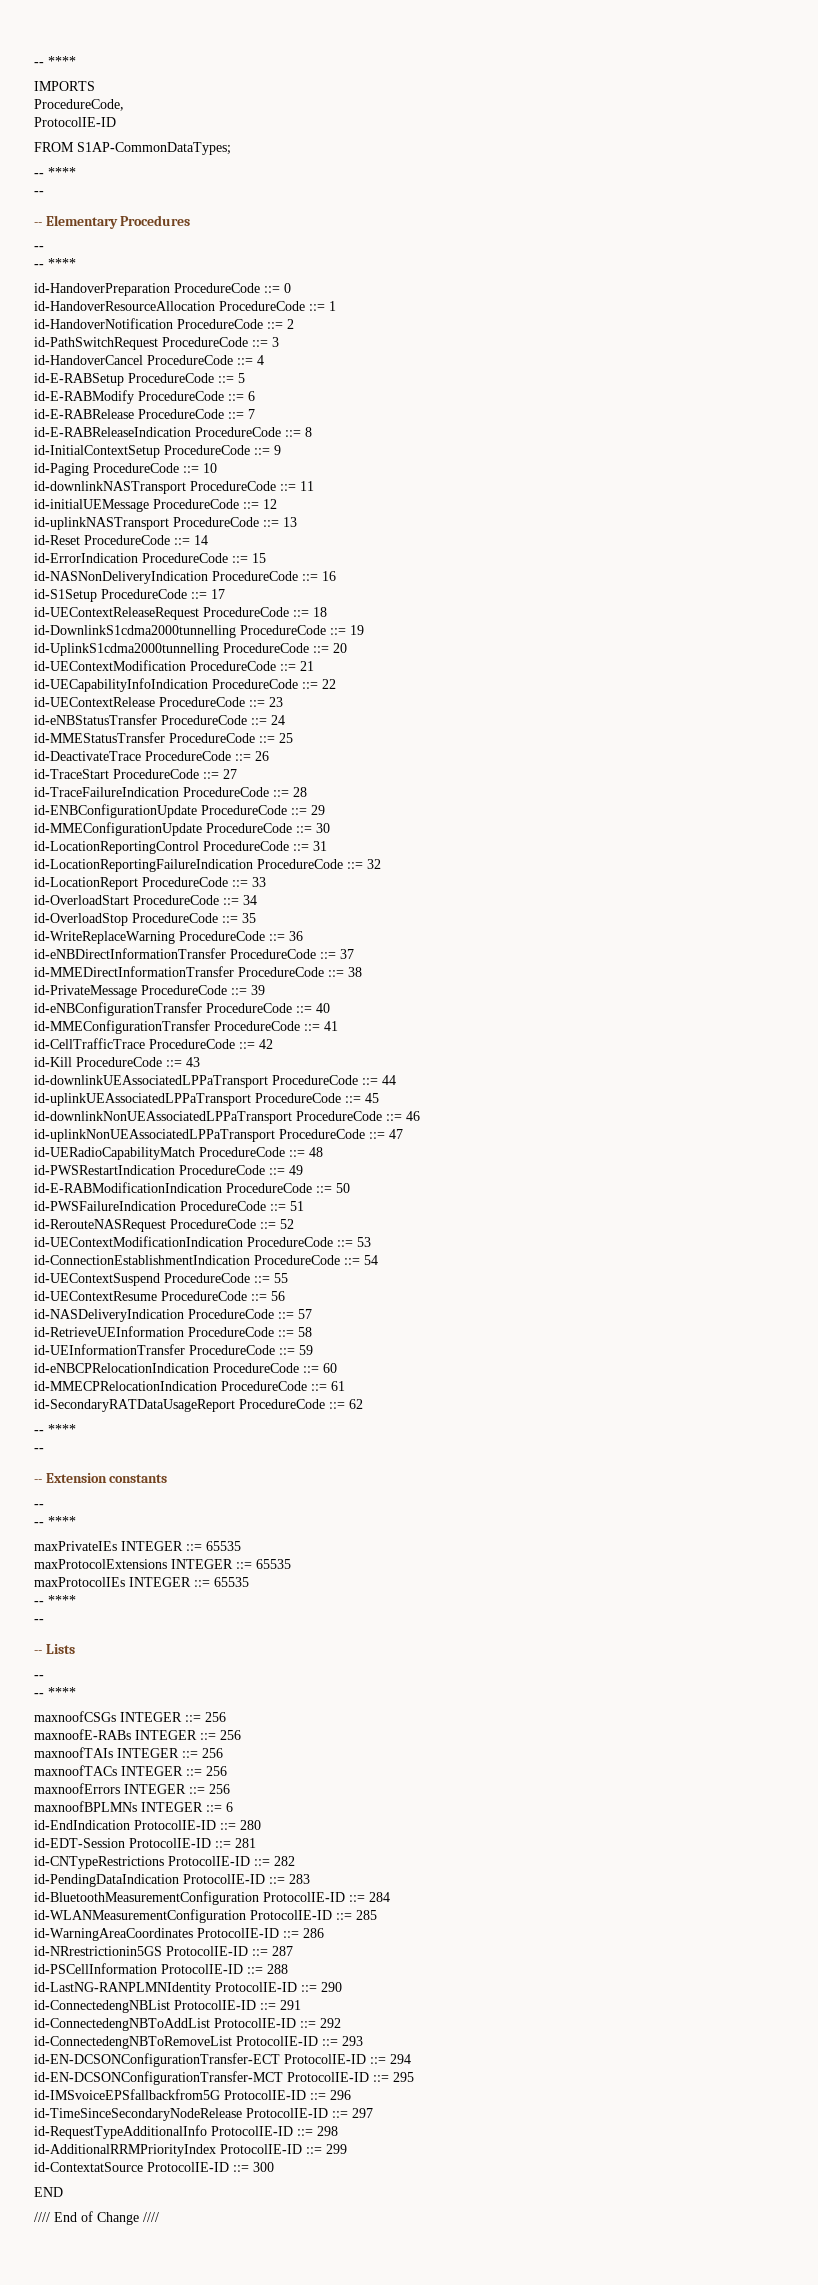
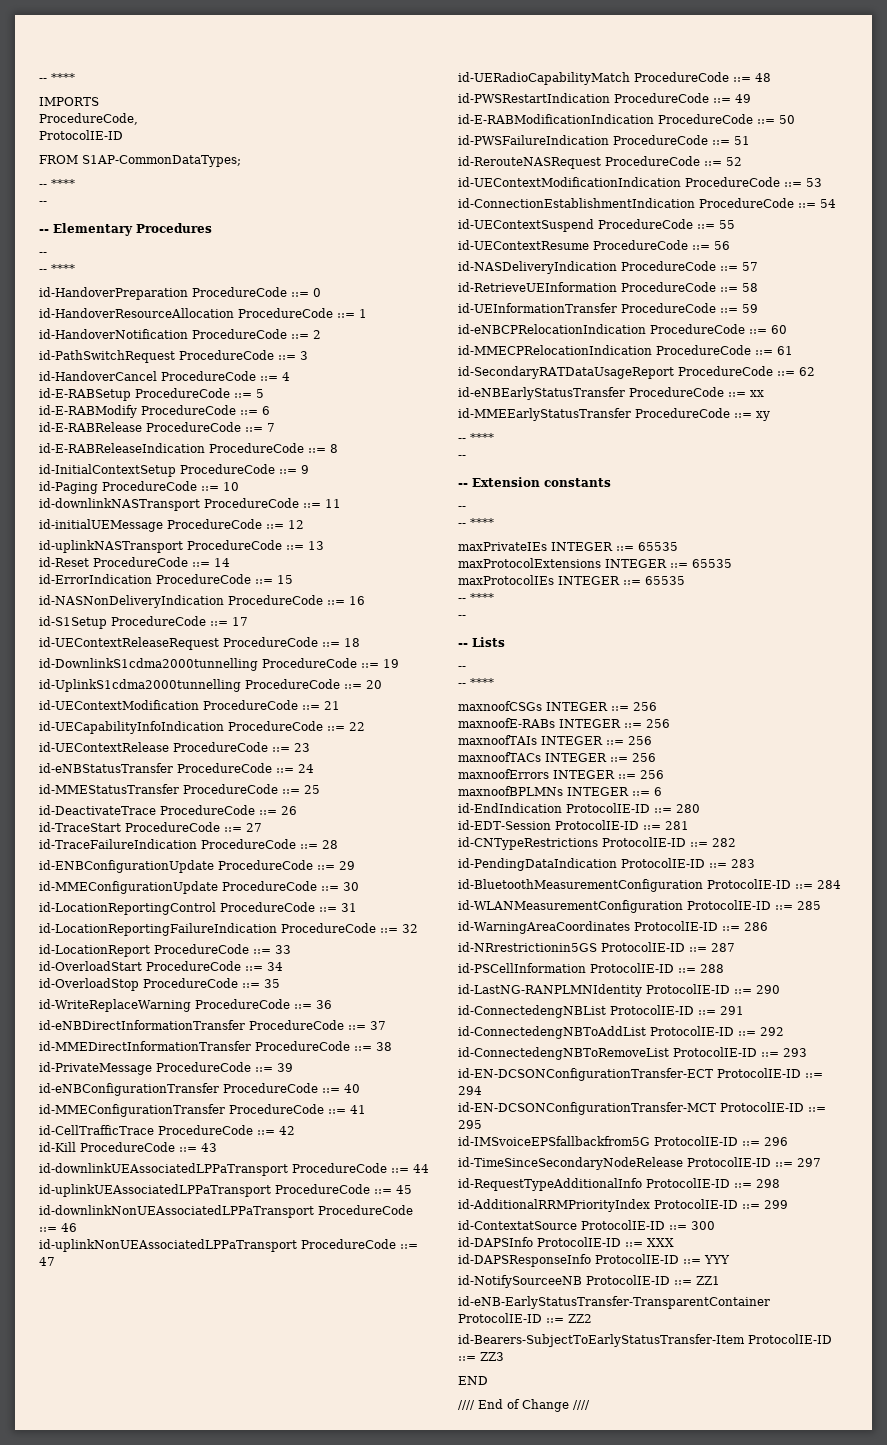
+ id-eNBEarlyStatusTransfer ProcedureCode ::= xx
+ id-MMEEarlyStatusTransfer ProcedureCode ::= xy
+ id-DAPSInfo ProtocolIE-ID ::= XXX
+ id-DAPSResponseInfo ProtocolIE-ID ::= YYY
+ id-NotifySourceeNB ProtocolIE-ID ::= ZZ1
+ id-eNB-EarlyStatusTransfer-TransparentContainer ProtocolIE-ID ::= ZZ2
+ id-Bearers-SubjectToEarlyStatusTransfer-Item ProtocolIE-ID ::= ZZ3

